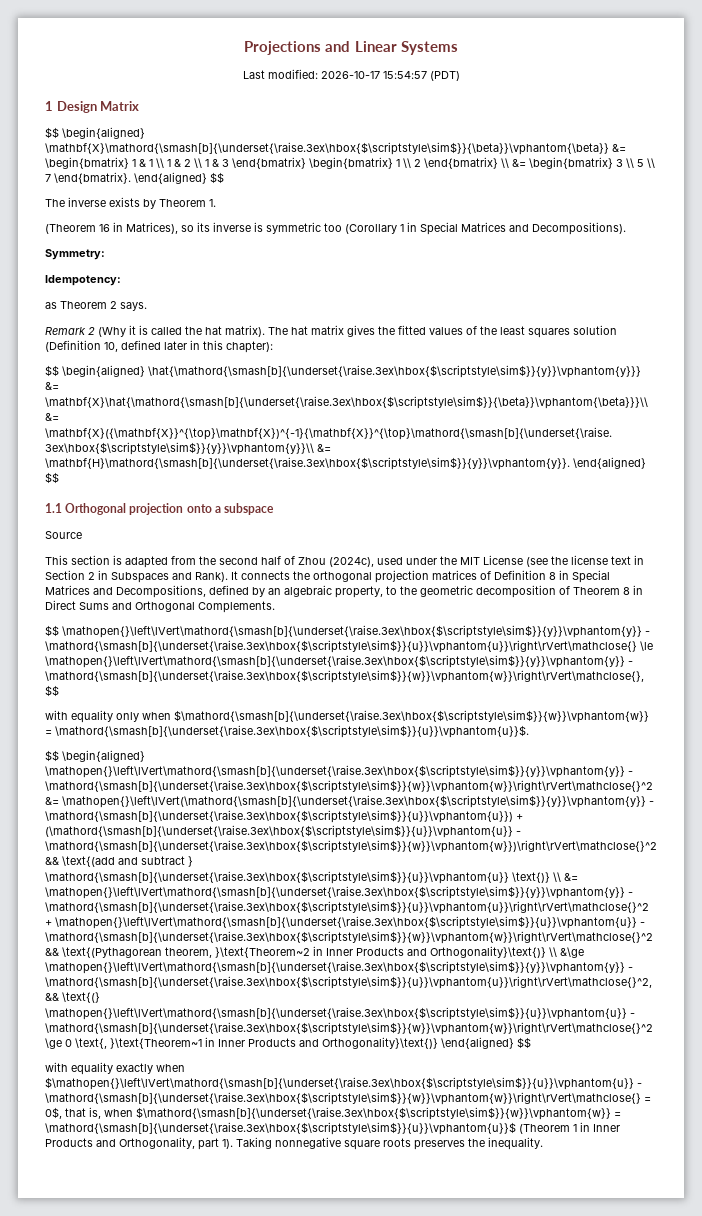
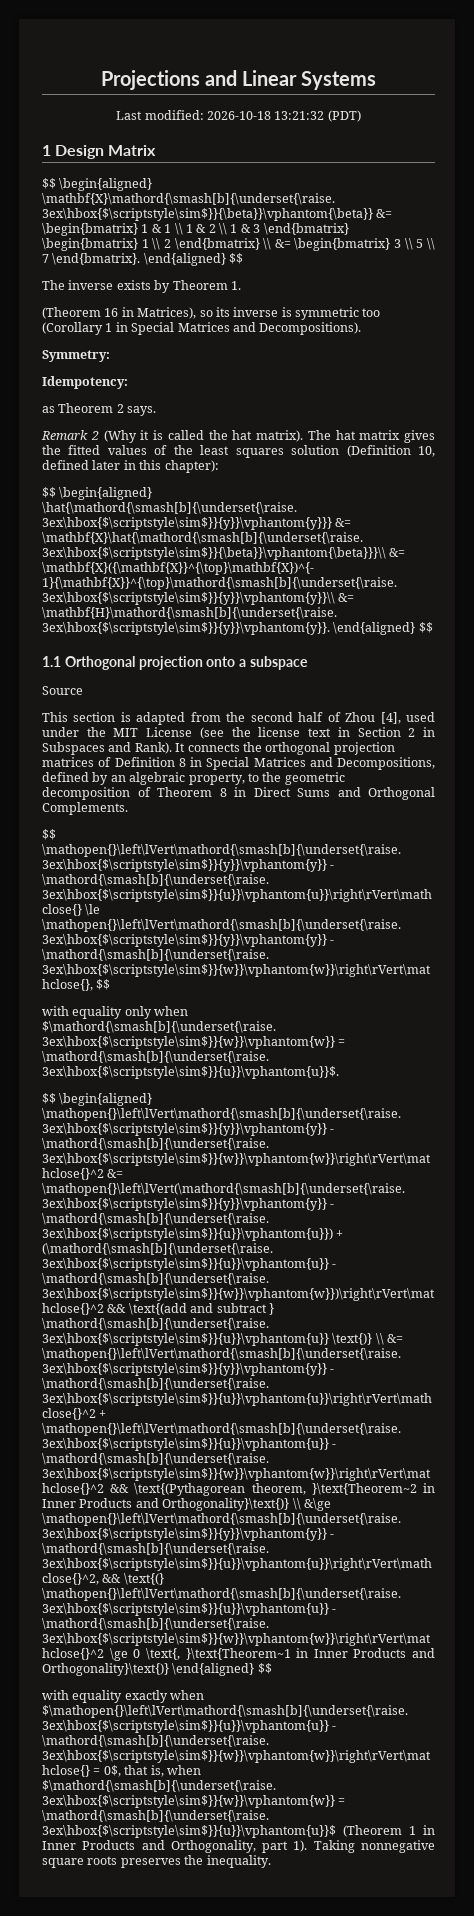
- Last modified: 2026-10-17 15:54:57 (PDT)
+ Last modified: 2026-10-18 13:21:32 (PDT)
- This section is adapted from the second half of Zhou (2024c), used under the MIT License (see the license text in Section 2 in Subspaces and Rank).
+ This section is adapted from the second half of Zhou [4], used under the MIT License (see the license text in Section 2 in Subspaces and Rank).

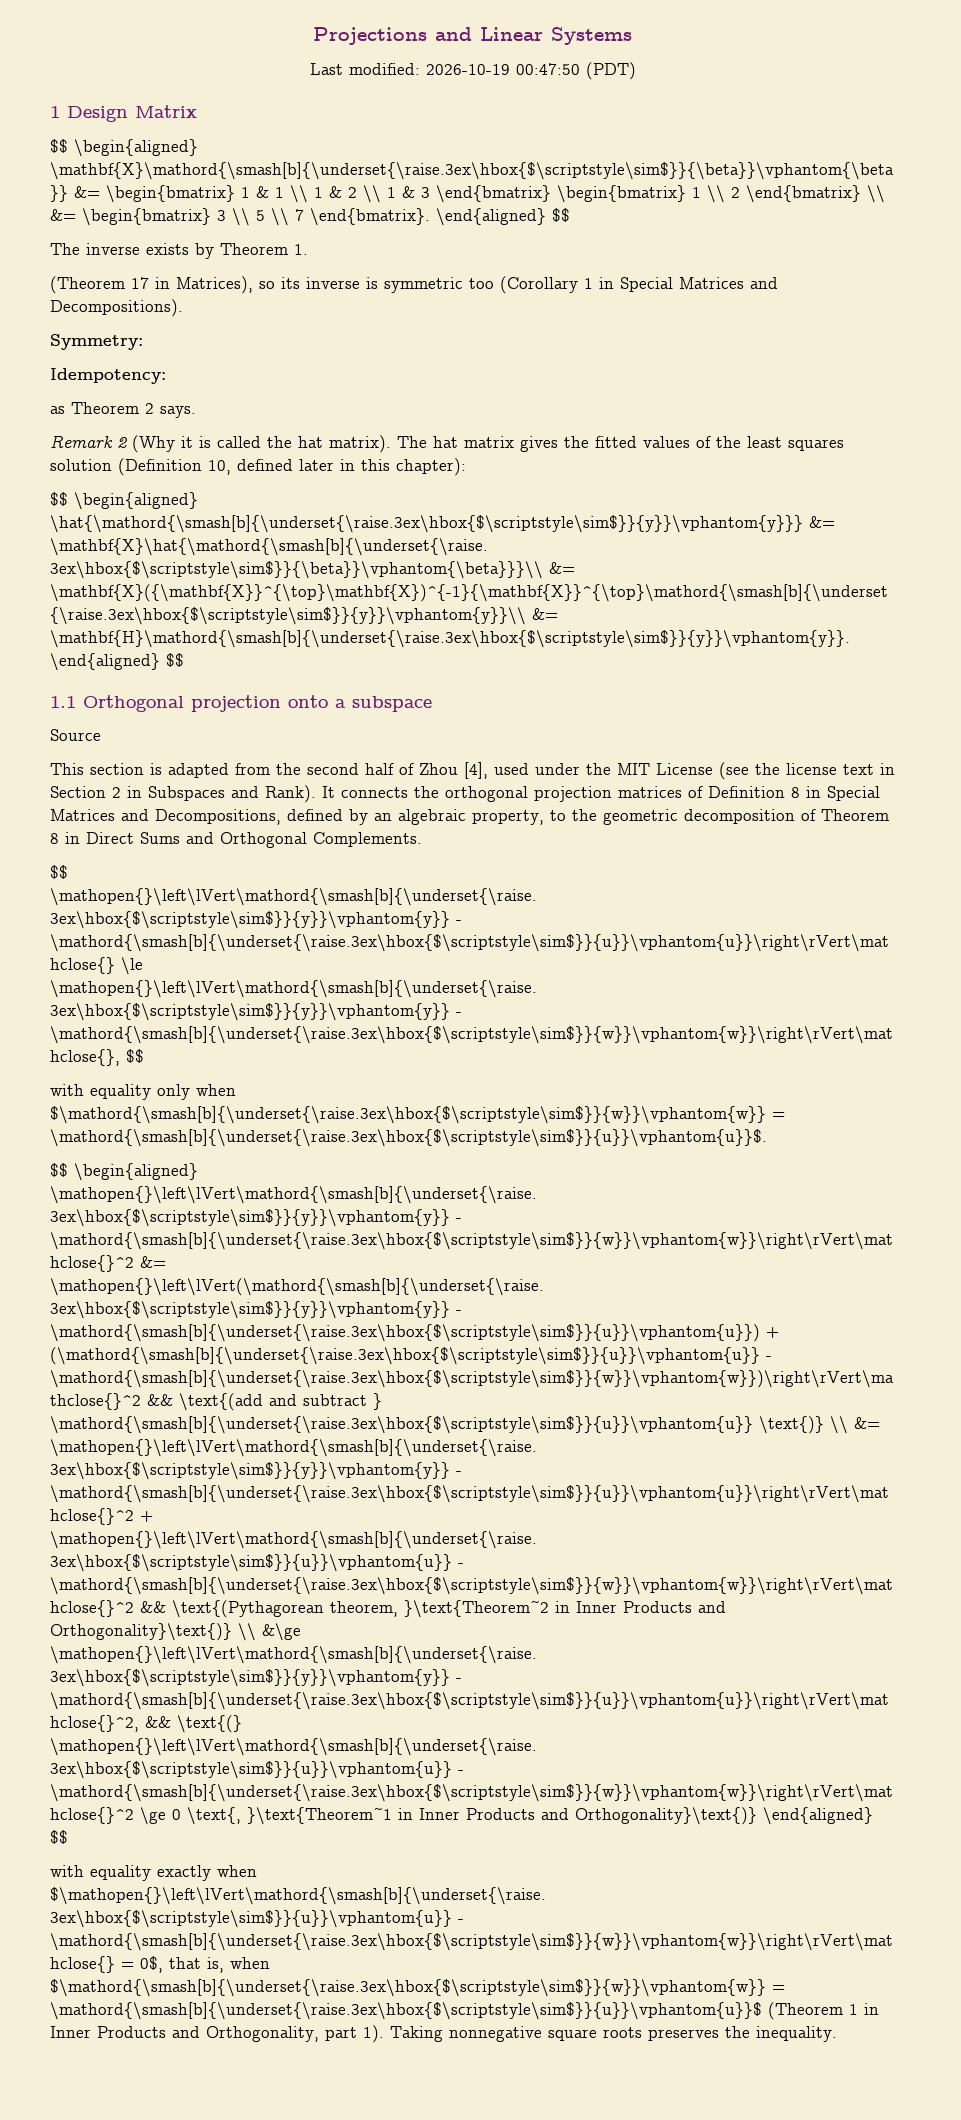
- Last modified: 2026-10-18 13:21:32 (PDT)
+ Last modified: 2026-10-19 00:47:50 (PDT)
- (Theorem 16 in Matrices), so its inverse is symmetric too (Corollary 1 in Special Matrices and Decompositions).
+ (Theorem 17 in Matrices), so its inverse is symmetric too (Corollary 1 in Special Matrices and Decompositions).

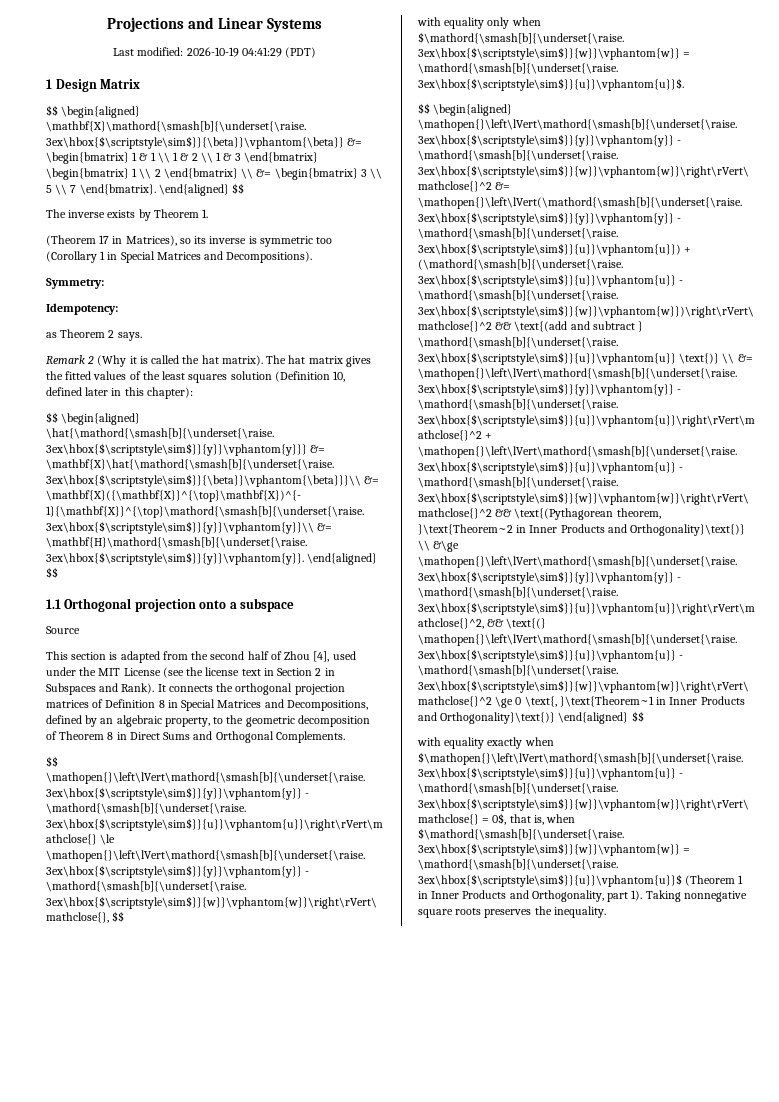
- Last modified: 2026-10-19 00:47:50 (PDT)
+ Last modified: 2026-10-19 04:41:29 (PDT)

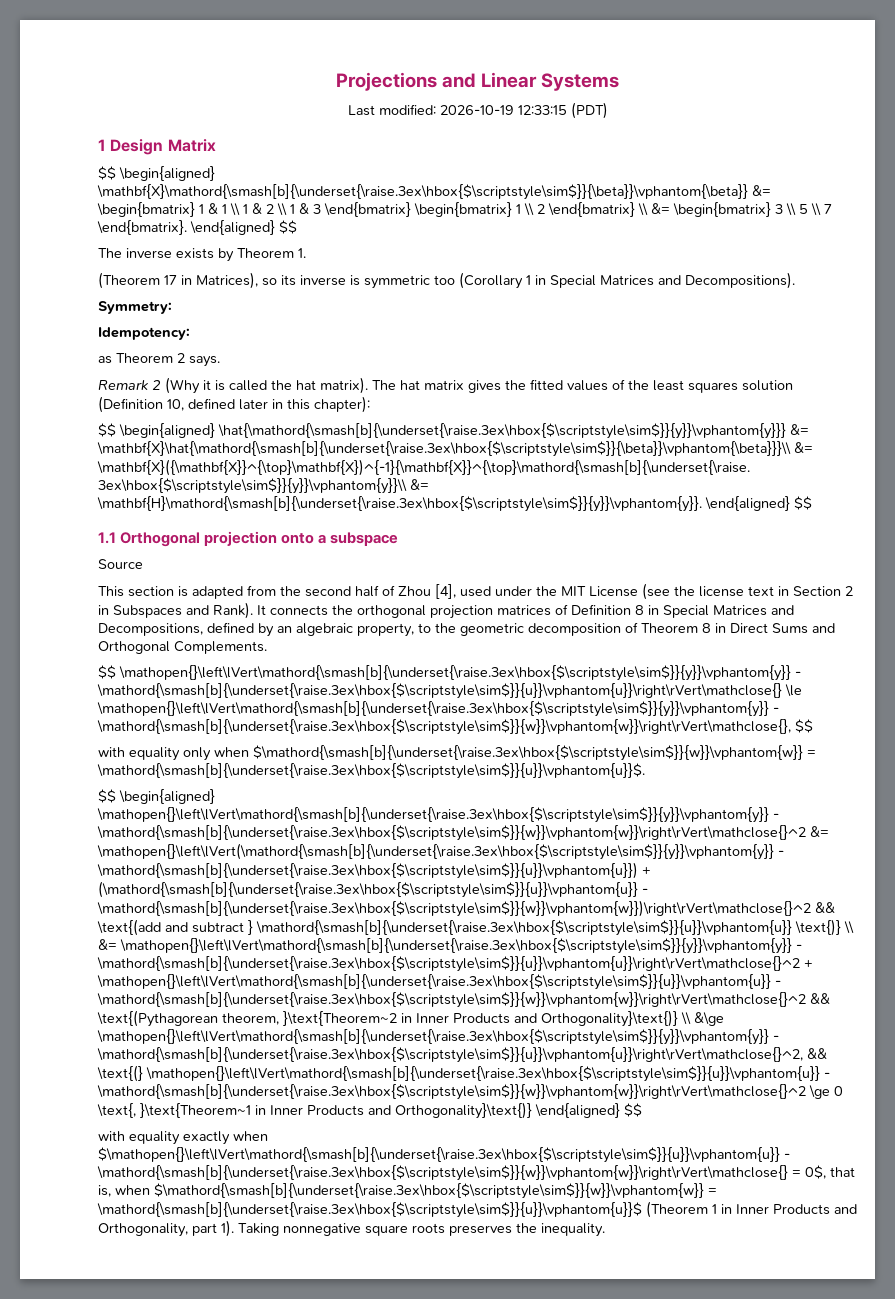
- Last modified: 2026-10-19 04:41:29 (PDT)
+ Last modified: 2026-10-19 12:33:15 (PDT)

